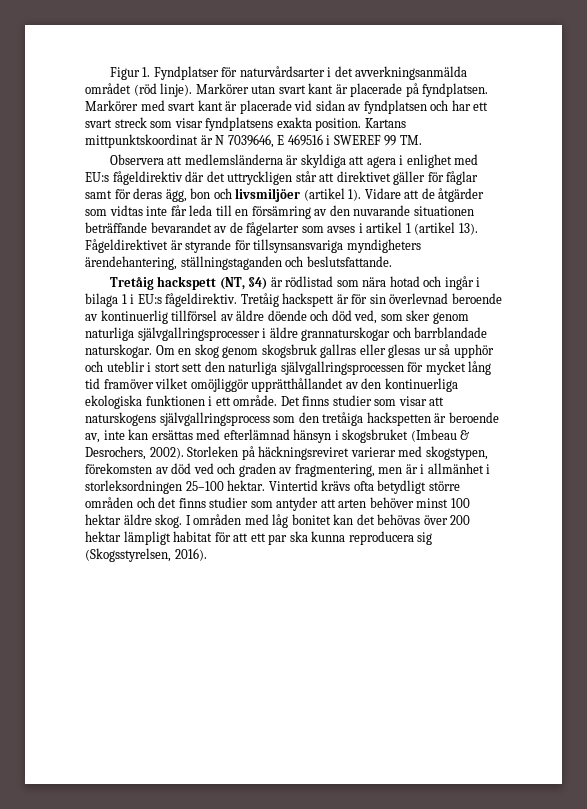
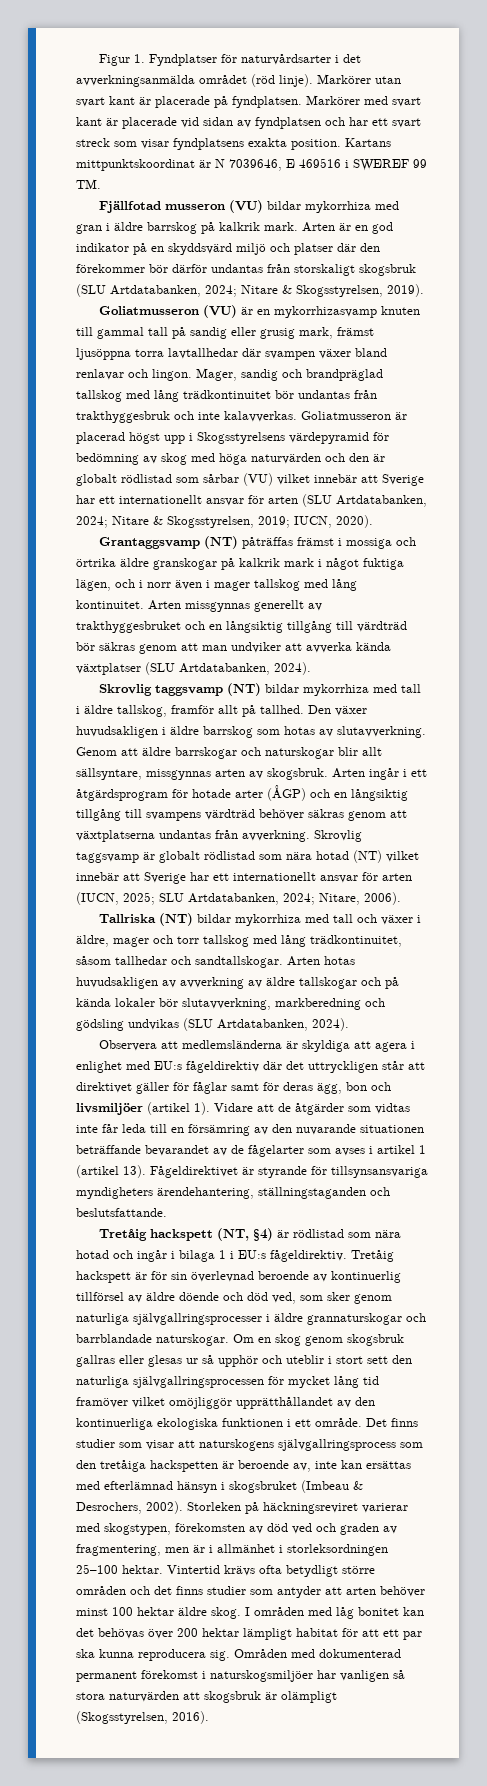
+ Fjällfotad musseron (VU) bildar mykorrhiza med gran i äldre barrskog på kalkrik mark. Arten är en god indikator på en skyddsvärd miljö och platser där den förekommer bör därför undantas från storskaligt skogsbruk (SLU Artdatabanken, 2024; Nitare & Skogsstyrelsen, 2019).
+ Goliatmusseron (VU) är en mykorrhizasvamp knuten till gammal tall på sandig eller grusig mark, främst ljusöppna torra lavtallhedar där svampen växer bland renlavar och lingon. Mager, sandig och brandpräglad tallskog med lång trädkontinuitet bör undantas från trakthyggesbruk och inte kalavverkas. Goliatmusseron är placerad högst upp i Skogsstyrelsens värdepyramid för bedömning av skog med höga naturvärden och den är globalt rödlistad som sårbar (VU) vilket innebär att Sverige har ett internationellt ansvar för arten (SLU Artdatabanken, 2024; Nitare & Skogsstyrelsen, 2019; IUCN, 2020).
+ Grantaggsvamp (NT) påträffas främst i mossiga och örtrika äldre granskogar på kalkrik mark i något fuktiga lägen, och i norr även i mager tallskog med lång kontinuitet. Arten missgynnas generellt av trakthyggesbruket och en långsiktig tillgång till värdträd bör säkras genom att man undviker att avverka kända växtplatser (SLU Artdatabanken, 2024).
+ Skrovlig taggsvamp (NT) bildar mykorrhiza med tall i äldre tallskog, framför allt på tallhed. Den växer huvudsakligen i äldre barrskog som hotas av slutavverkning. Genom att äldre barrskogar och naturskogar blir allt sällsyntare, missgynnas arten av skogsbruk. Arten ingår i ett åtgärdsprogram för hotade arter (ÅGP) och en långsiktig tillgång till svampens värdträd behöver säkras genom att växtplatserna undantas från avverkning. Skrovlig taggsvamp är globalt rödlistad som nära hotad (NT) vilket innebär att Sverige har ett internationellt ansvar för arten (IUCN, 2025; SLU Artdatabanken, 2024; Nitare, 2006).
+ Tallriska (NT) bildar mykorrhiza med tall och växer i äldre, mager och torr tallskog med lång trädkontinuitet, såsom tallhedar och sandtallskogar. Arten hotas huvudsakligen av avverkning av äldre tallskogar och på kända lokaler bör slutavverkning, markberedning och gödsling undvikas (SLU Artdatabanken, 2024).
- I områden med låg bonitet kan det behövas över 200 hektar lämpligt habitat för att ett par ska kunna reproducera sig (Skogsstyrelsen, 2016).
+ I områden med låg bonitet kan det behövas över 200 hektar lämpligt habitat för att ett par ska kunna reproducera sig. Områden med dokumenterad permanent förekomst i naturskogsmiljöer har vanligen så stora naturvärden att skogsbruk är olämpligt (Skogsstyrelsen, 2016).

